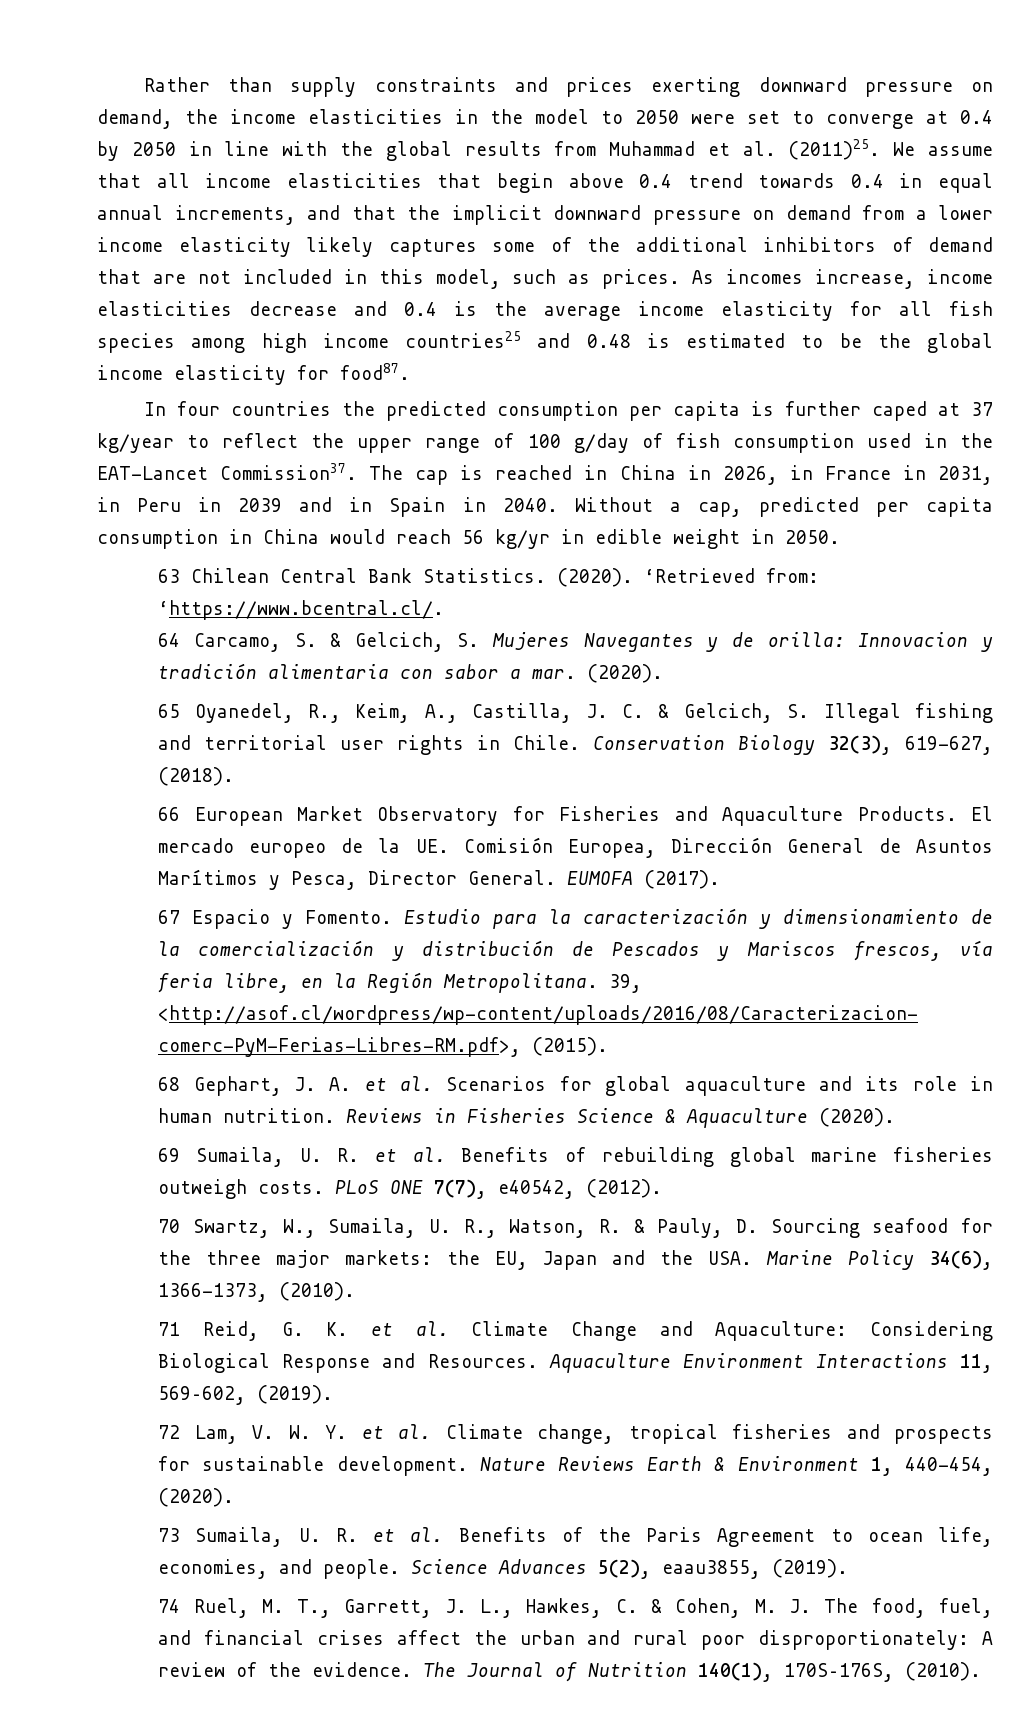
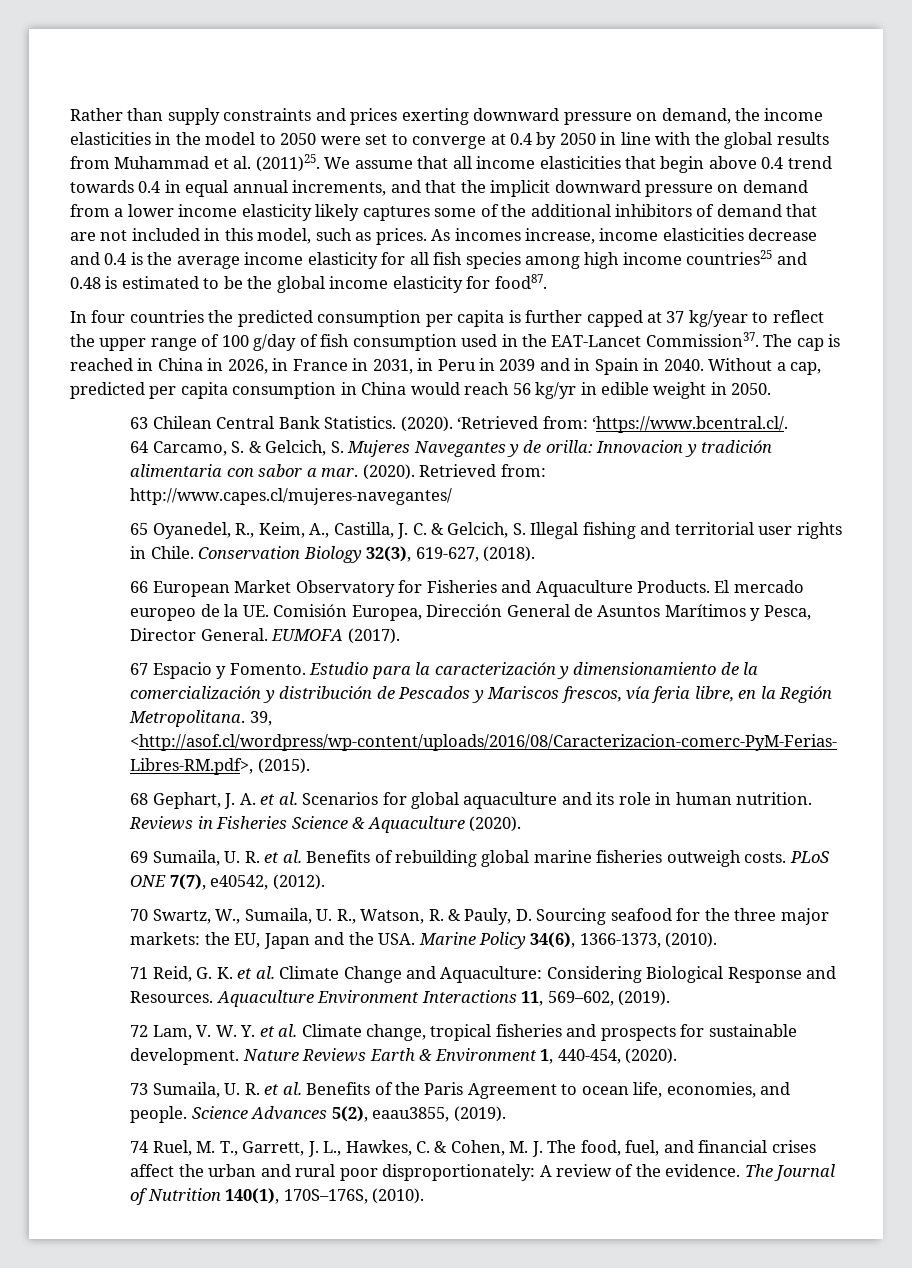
- In four countries the predicted consumption per capita is further caped at 37 kg/year to reflect the upper range of 100 g/day of fish consumption used in the EAT-Lancet Commission37.
+ In four countries the predicted consumption per capita is further capped at 37 kg/year to reflect the upper range of 100 g/day of fish consumption used in the EAT-Lancet Commission37.
+ Retrieved from: http://www.capes.cl/mujeres-navegantes/

